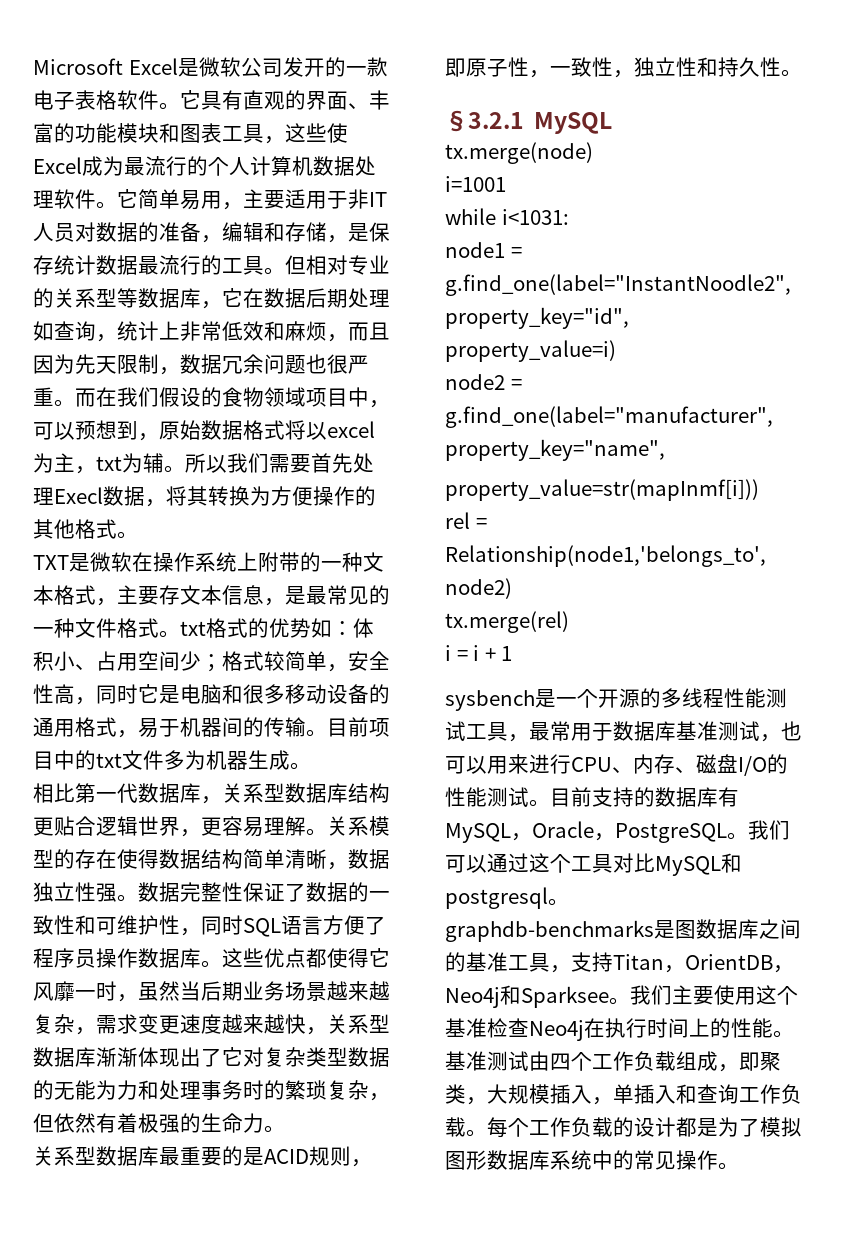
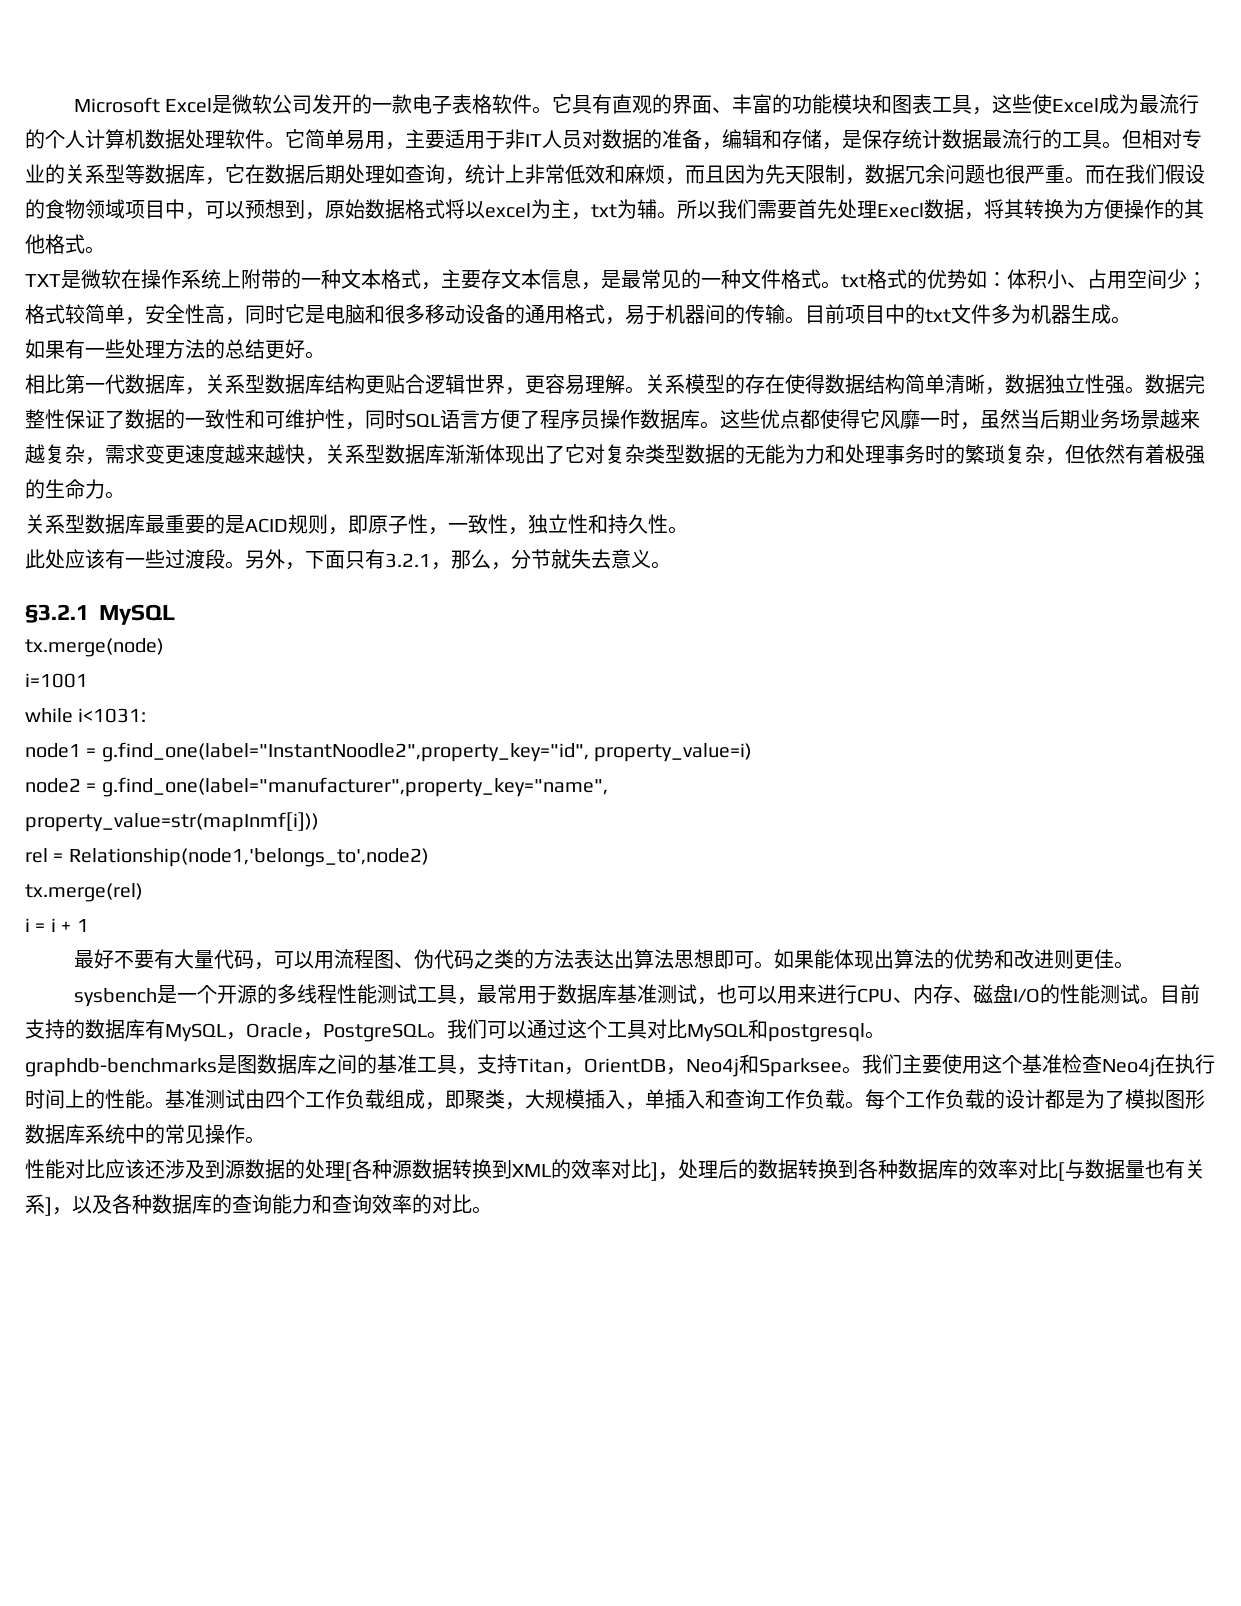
+ 如果有一些处理方法的总结更好。
+ 此处应该有一些过渡段。另外，下面只有3.2.1，那么，分节就失去意义。
+ 最好不要有大量代码，可以用流程图、伪代码之类的方法表达出算法思想即可。如果能体现出算法的优势和改进则更佳。
+ 性能对比应该还涉及到源数据的处理[各种源数据转换到XML的效率对比]，处理后的数据转换到各种数据库的效率对比[与数据量也有关系]，以及各种数据库的查询能力和查询效率的对比。

